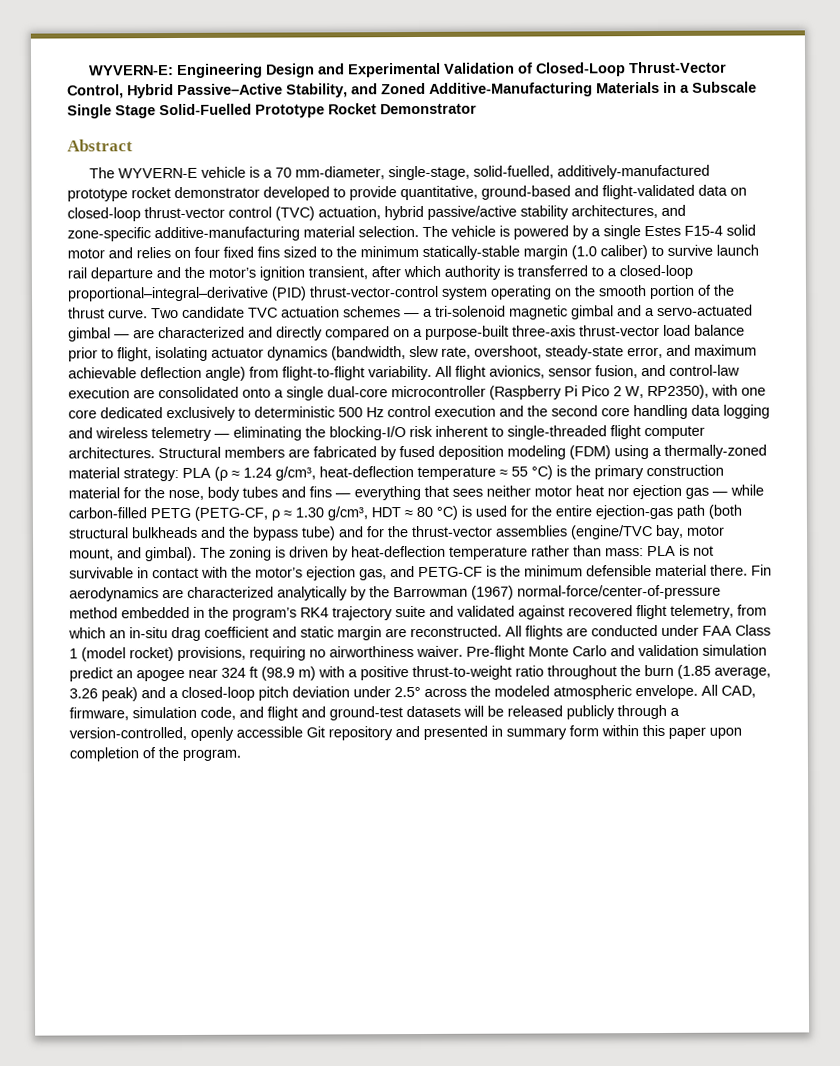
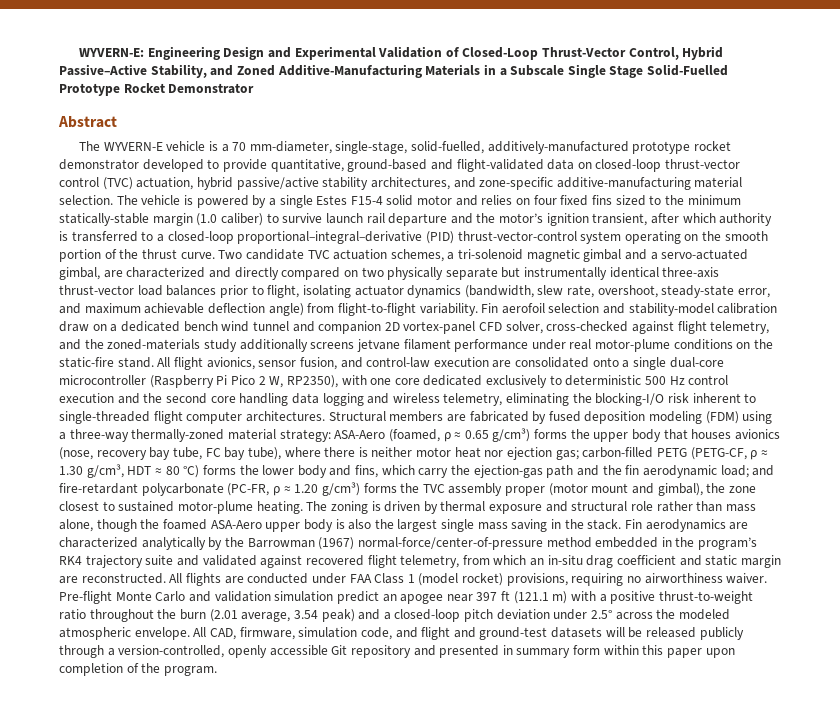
- Two candidate TVC actuation schemes — a tri-solenoid magnetic gimbal and a servo-actuated gimbal — are characterized and directly compared on a purpose-built three-axis thrust-vector load balance prior to flight, isolating actuator dynamics (bandwidth, slew rate, overshoot, steady-state error, and maximum achievable deflection angle) from flight-to-flight variability.
+ Two candidate TVC actuation schemes, a tri-solenoid magnetic gimbal and a servo-actuated gimbal, are characterized and directly compared on two physically separate but instrumentally identical three-axis thrust-vector load balances prior to flight, isolating actuator dynamics (bandwidth, slew rate, overshoot, steady-state error, and maximum achievable deflection angle) from flight-to-flight variability.
+ Fin aerofoil selection and stability-model calibration draw on a dedicated bench wind tunnel and companion 2D vortex-panel CFD solver, cross-checked against flight telemetry, and the zoned-materials study additionally screens jetvane filament performance under real motor-plume conditions on the static-fire stand.
- All flight avionics, sensor fusion, and control-law execution are consolidated onto a single dual-core microcontroller (Raspberry Pi Pico 2 W, RP2350), with one core dedicated exclusively to deterministic 500 Hz control execution and the second core handling data logging and wireless telemetry — eliminating the blocking-I/O risk inherent to single-threaded flight computer architectures.
+ All flight avionics, sensor fusion, and control-law execution are consolidated onto a single dual-core microcontroller (Raspberry Pi Pico 2 W, RP2350), with one core dedicated exclusively to deterministic 500 Hz control execution and the second core handling data logging and wireless telemetry, eliminating the blocking-I/O risk inherent to single-threaded flight computer architectures.
- Structural members are fabricated by fused deposition modeling (FDM) using a thermally-zoned material strategy: PLA (ρ ≈ 1.24 g/cm³, heat-deflection temperature ≈ 55 °C) is the primary construction material for the nose, body tubes and fins — everything that sees neither motor heat nor ejection gas — while carbon-filled PETG (PETG-CF, ρ ≈ 1.30 g/cm³, HDT ≈ 80 °C) is used for the entire ejection-gas path (both structural bulkheads and the bypass tube) and for the thrust-vector assemblies (engine/TVC bay, motor mount, and gimbal).
+ Structural members are fabricated by fused deposition modeling (FDM) using a three-way thermally-zoned material strategy: ASA-Aero (foamed, ρ ≈ 0.65 g/cm³) forms the upper body that houses avionics (nose, recovery bay tube, FC bay tube), where there is neither motor heat nor ejection gas; carbon-filled PETG (PETG-CF, ρ ≈ 1.30 g/cm³, HDT ≈ 80 °C) forms the lower body and fins, which carry the ejection-gas path and the fin aerodynamic load; and fire-retardant polycarbonate (PC-FR, ρ ≈ 1.20 g/cm³) forms the TVC assembly proper (motor mount and gimbal), the zone closest to sustained motor-plume heating.
- The zoning is driven by heat-deflection temperature rather than mass: PLA is not survivable in contact with the motor’s ejection gas, and PETG-CF is the minimum defensible material there.
+ The zoning is driven by thermal exposure and structural role rather than mass alone, though the foamed ASA-Aero upper body is also the largest single mass saving in the stack.
- Pre-flight Monte Carlo and validation simulation predict an apogee near 324 ft (98.9 m) with a positive thrust-to-weight ratio throughout the burn (1.85 average, 3.26 peak) and a closed-loop pitch deviation under 2.5° across the modeled atmospheric envelope.
+ Pre-flight Monte Carlo and validation simulation predict an apogee near 397 ft (121.1 m) with a positive thrust-to-weight ratio throughout the burn (2.01 average, 3.54 peak) and a closed-loop pitch deviation under 2.5° across the modeled atmospheric envelope.

